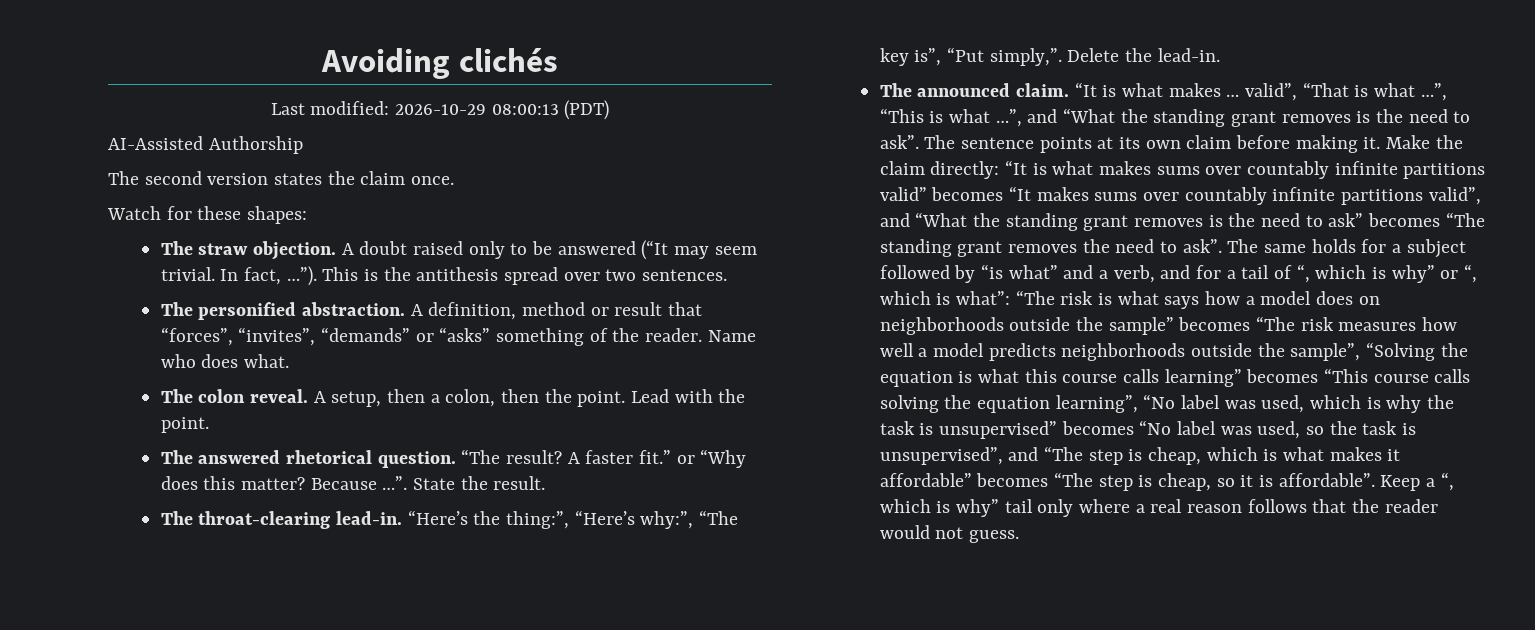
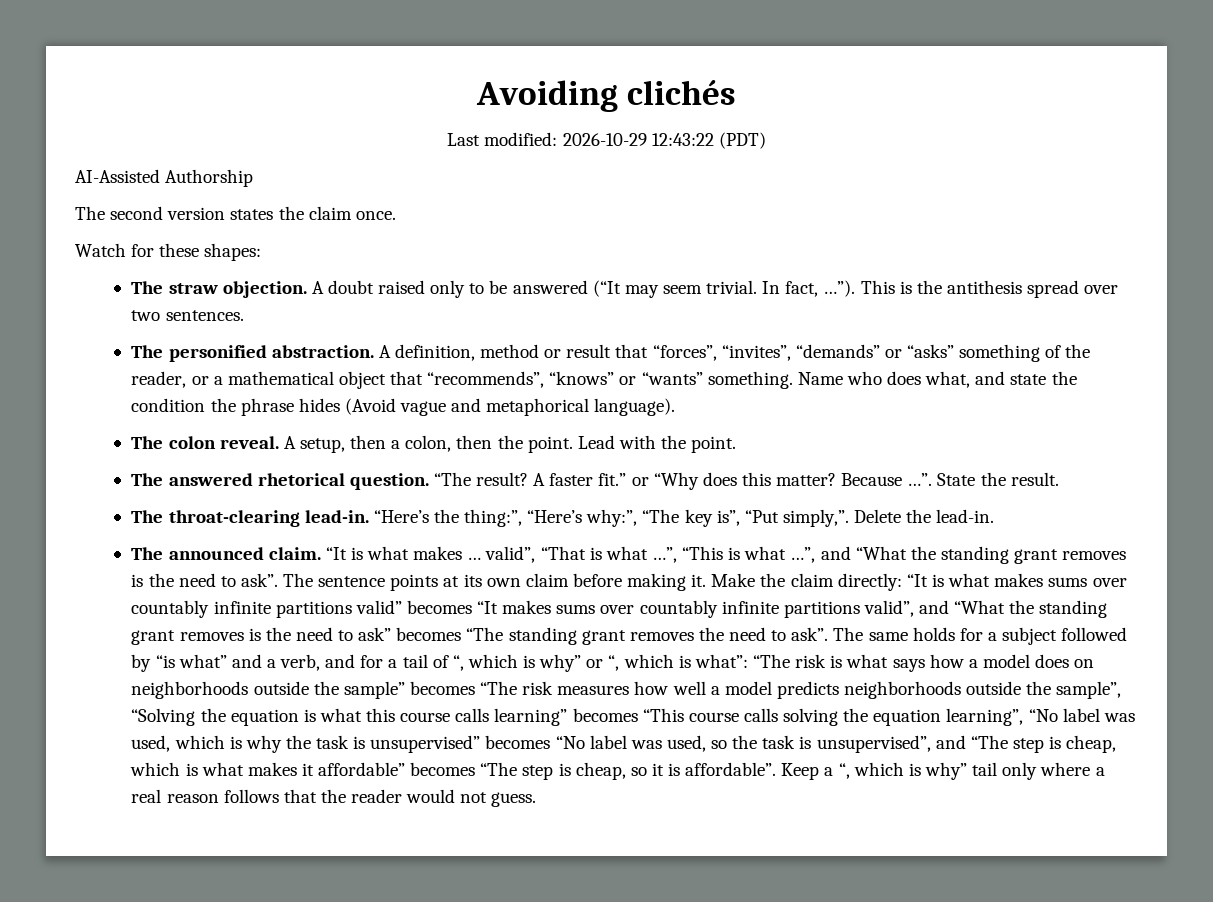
- Last modified: 2026-10-29 08:00:13 (PDT)
+ Last modified: 2026-10-29 12:43:22 (PDT)
- A definition, method or result that “forces”, “invites”, “demands” or “asks” something of the reader. Name who does what.
+ A definition, method or result that “forces”, “invites”, “demands” or “asks” something of the reader, or a mathematical object that “recommends”, “knows” or “wants” something. Name who does what, and state the condition the phrase hides (Avoid vague and metaphorical language).

